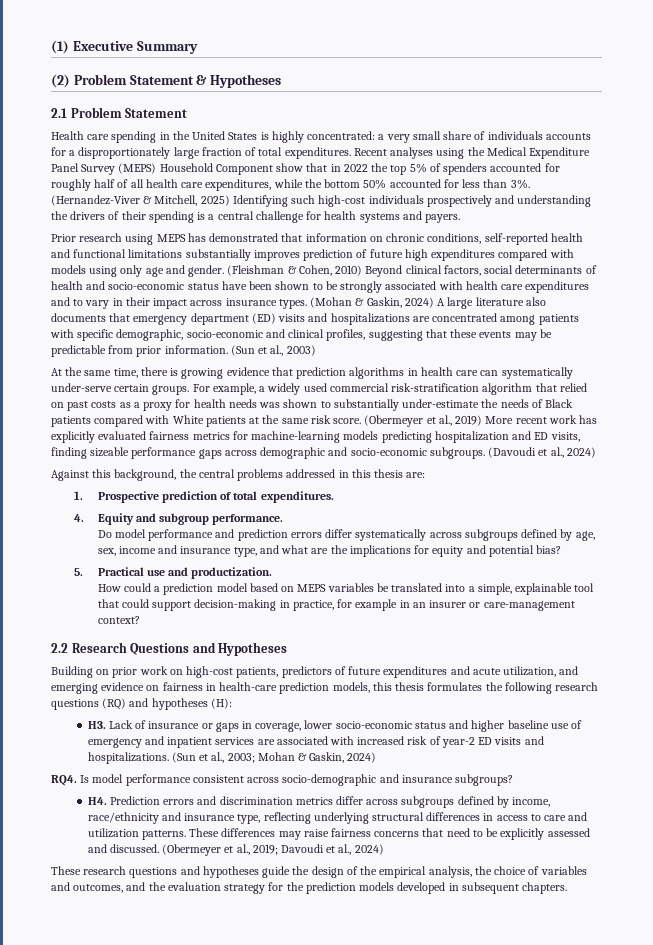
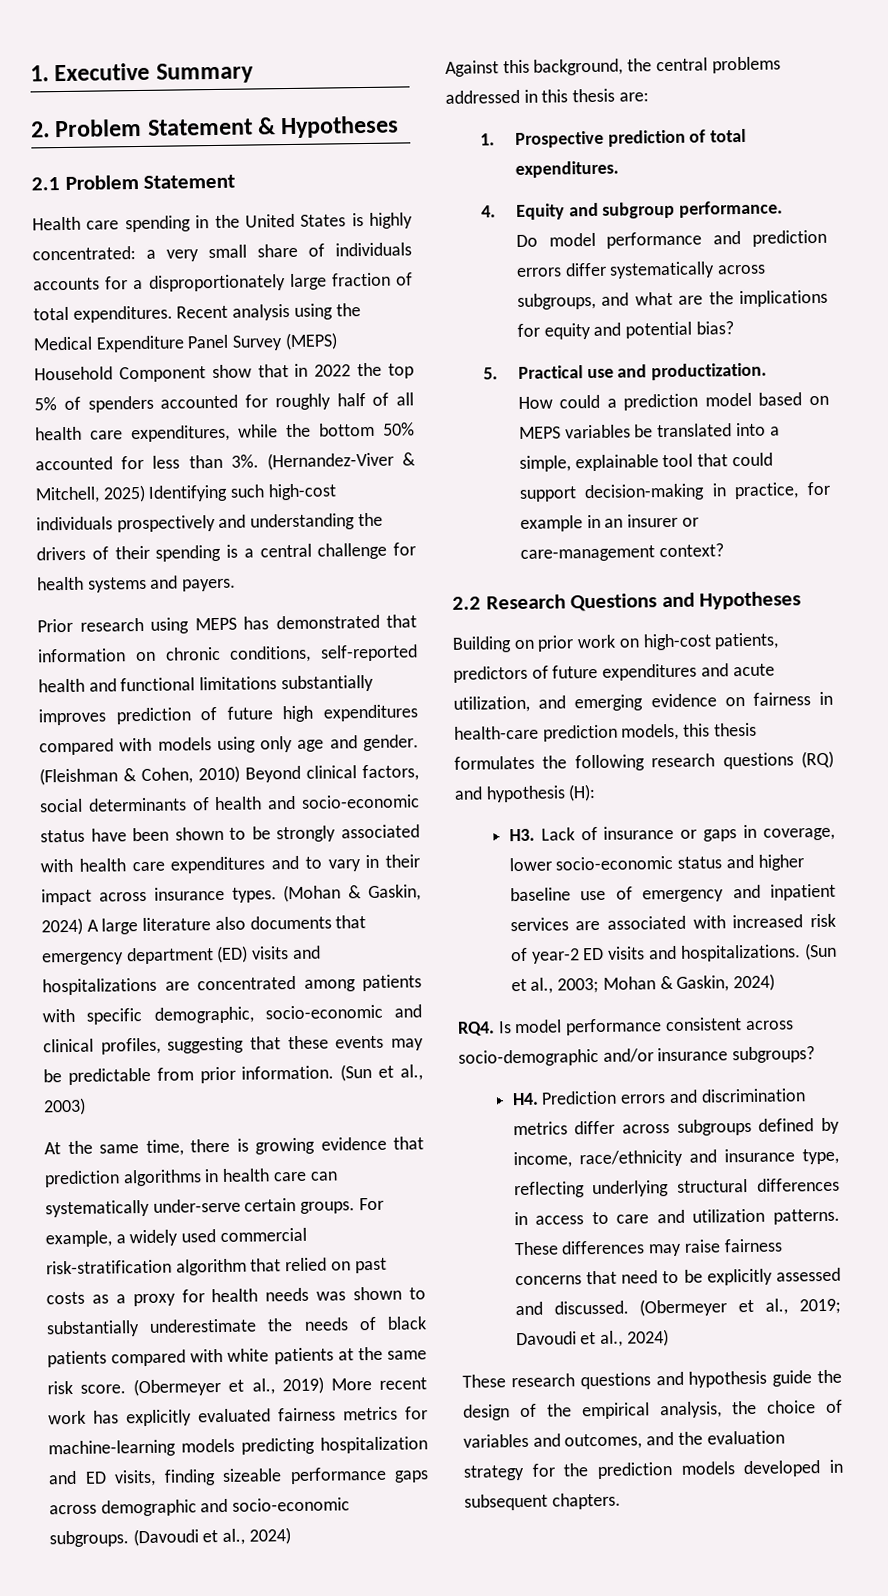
- (1) Executive Summary
+ 1. Executive Summary
- (2) Problem Statement & Hypotheses
+ 2. Problem Statement & Hypotheses
- Recent analyses using the Medical Expenditure Panel Survey (MEPS) Household Component show that in 2022 the top 5% of spenders accounted for roughly half of all health care expenditures, while the bottom 50% accounted for less than 3%.
+ Recent analysis using the Medical Expenditure Panel Survey (MEPS) Household Component show that in 2022 the top 5% of spenders accounted for roughly half of all health care expenditures, while the bottom 50% accounted for less than 3%.
- For example, a widely used commercial risk-stratification algorithm that relied on past costs as a proxy for health needs was shown to substantially under-estimate the needs of Black patients compared with White patients at the same risk score.
+ For example, a widely used commercial risk-stratification algorithm that relied on past costs as a proxy for health needs was shown to substantially underestimate the needs of black patients compared with white patients at the same risk score.
- Do model performance and prediction errors differ systematically across subgroups defined by age, sex, income and insurance type, and what are the implications for equity and potential bias?
+ Do model performance and prediction errors differ systematically across subgroups, and what are the implications for equity and potential bias?
- Building on prior work on high-cost patients, predictors of future expenditures and acute utilization, and emerging evidence on fairness in health-care prediction models, this thesis formulates the following research questions (RQ) and hypotheses (H):
+ Building on prior work on high-cost patients, predictors of future expenditures and acute utilization, and emerging evidence on fairness in health-care prediction models, this thesis formulates the following research questions (RQ) and hypothesis (H):
- RQ4. Is model performance consistent across socio-demographic and insurance subgroups?
+ RQ4. Is model performance consistent across socio-demographic and/or insurance subgroups?
- These research questions and hypotheses guide the design of the empirical analysis, the choice of variables and outcomes, and the evaluation strategy for the prediction models developed in subsequent chapters.
+ These research questions and hypothesis guide the design of the empirical analysis, the choice of variables and outcomes, and the evaluation strategy for the prediction models developed in subsequent chapters.

